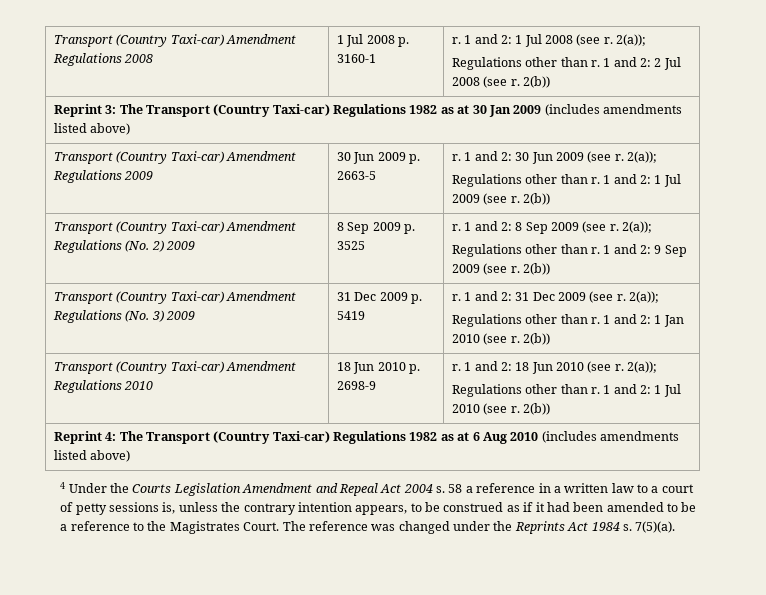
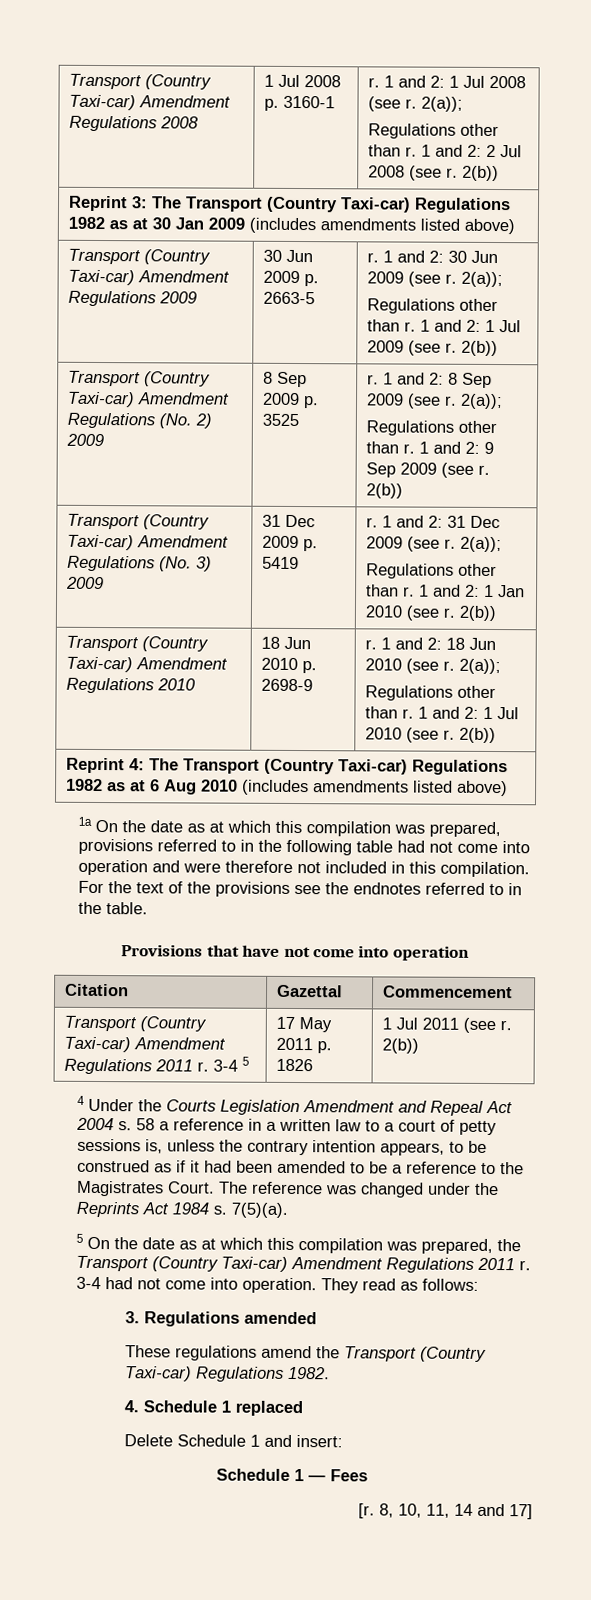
+ 1a On the date as at which this compilation was prepared, provisions referred to in the following table had not come into operation and were therefore not included in this compilation. For the text of the provisions see the endnotes referred to in the table.
+ Provisions that have not come into operation
+ Citation | Gazettal | Commencement
+ Transport (Country Taxi-car) Amendment Regulations 2011 r. 3-4 5 | 17 May 2011 p. 1826 | 1 Jul 2011 (see r. 2(b))
+ 5 On the date as at which this compilation was prepared, the Transport (Country Taxi-car) Amendment Regulations 2011 r. 3-4 had not come into operation. They read as follows:
+ 3. Regulations amended
+ These regulations amend the Transport (Country Taxi-car) Regulations 1982.
+ 4. Schedule 1 replaced
+ Delete Schedule 1 and insert:
+ Schedule 1 — Fees
+ [r. 8, 10, 11, 14 and 17]

